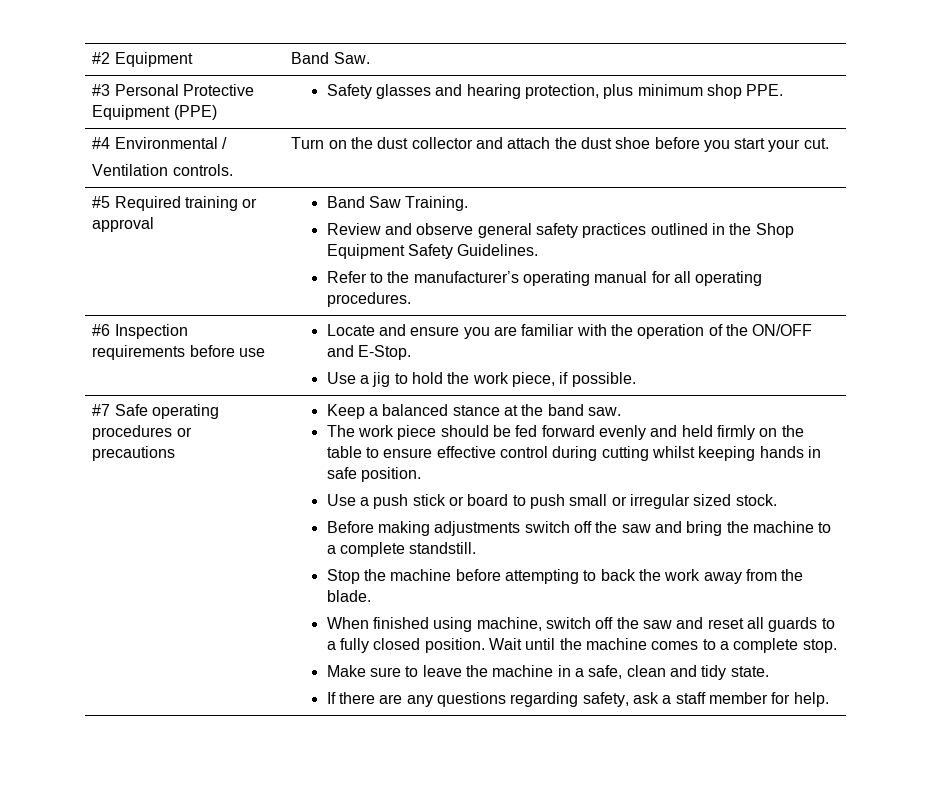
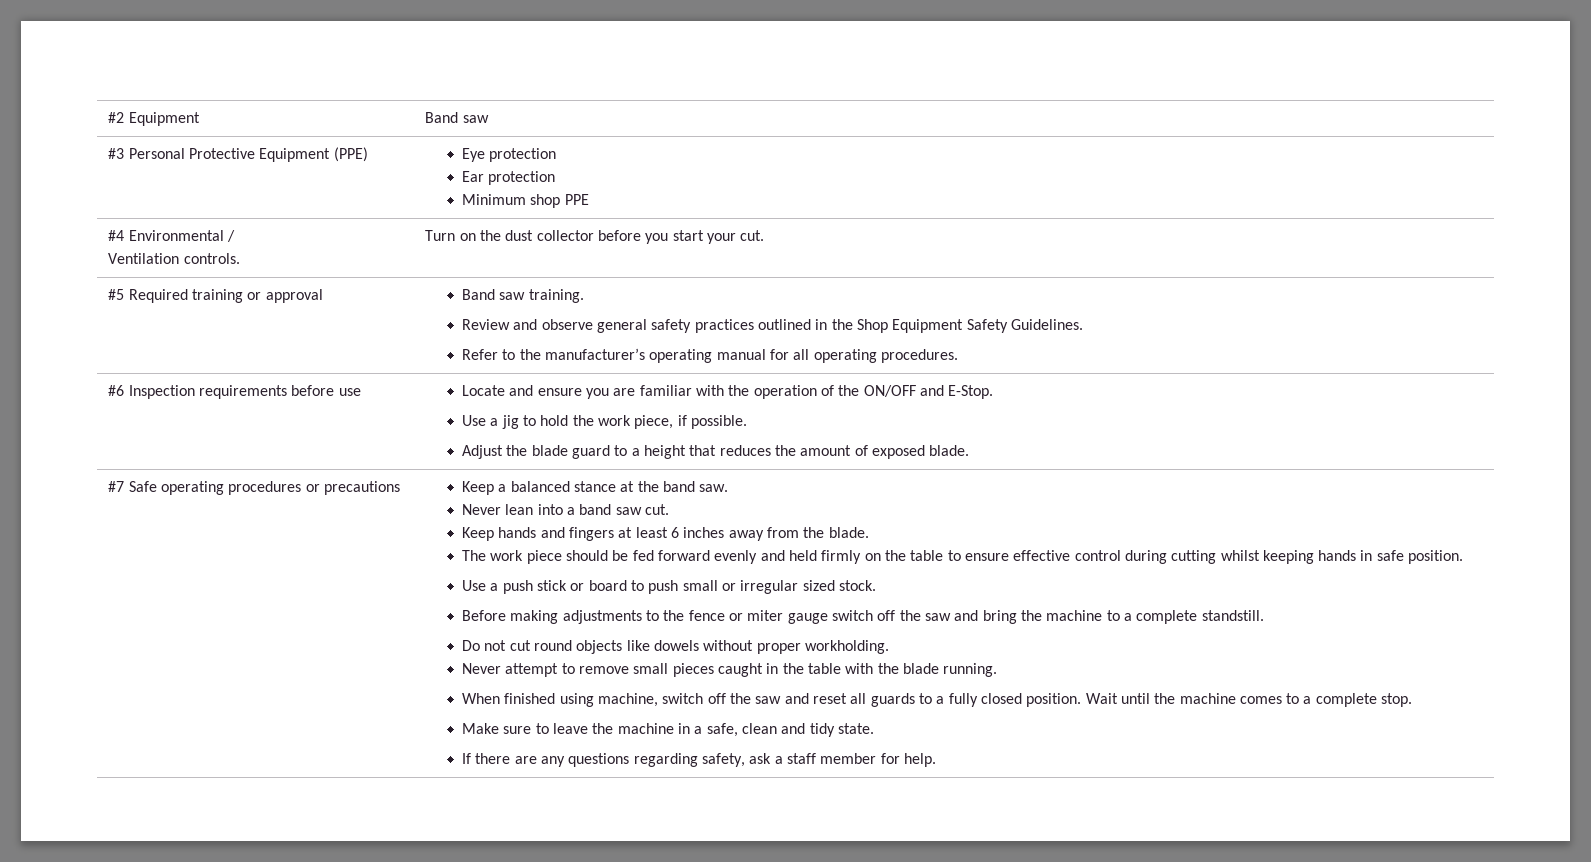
- #2 Equipment | Band Saw.
+ #2 Equipment | Band saw
- #3 Personal Protective Equipment (PPE) | Safety glasses and hearing protection, plus minimum shop PPE.
+ #3 Personal Protective Equipment (PPE) | Eye protection
+ Ear protection
+ Minimum shop PPE
  #4 Environmental /
- Ventilation controls. | Turn on the dust collector and attach the dust shoe before you start your cut.
+ Ventilation controls. | Turn on the dust collector before you start your cut.
- #5 Required training or approval | Band Saw Training.
+ #5 Required training or approval | Band saw training.
+ Adjust the blade guard to a height that reduces the amount of exposed blade.
+ Never lean into a band saw cut.
+ Keep hands and fingers at least 6 inches away from the blade.
- Before making adjustments switch off the saw and bring the machine to a complete standstill.
+ Before making adjustments to the fence or miter gauge switch off the saw and bring the machine to a complete standstill.
- Stop the machine before attempting to back the work away from the blade.
+ Do not cut round objects like dowels without proper workholding.
+ Never attempt to remove small pieces caught in the table with the blade running.

